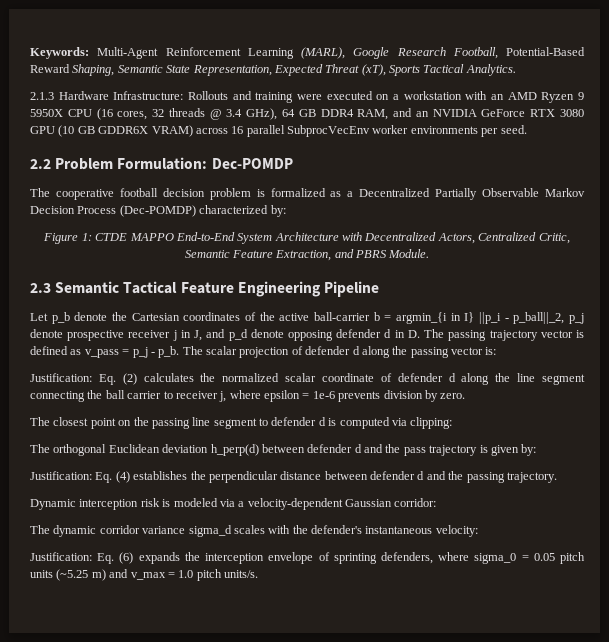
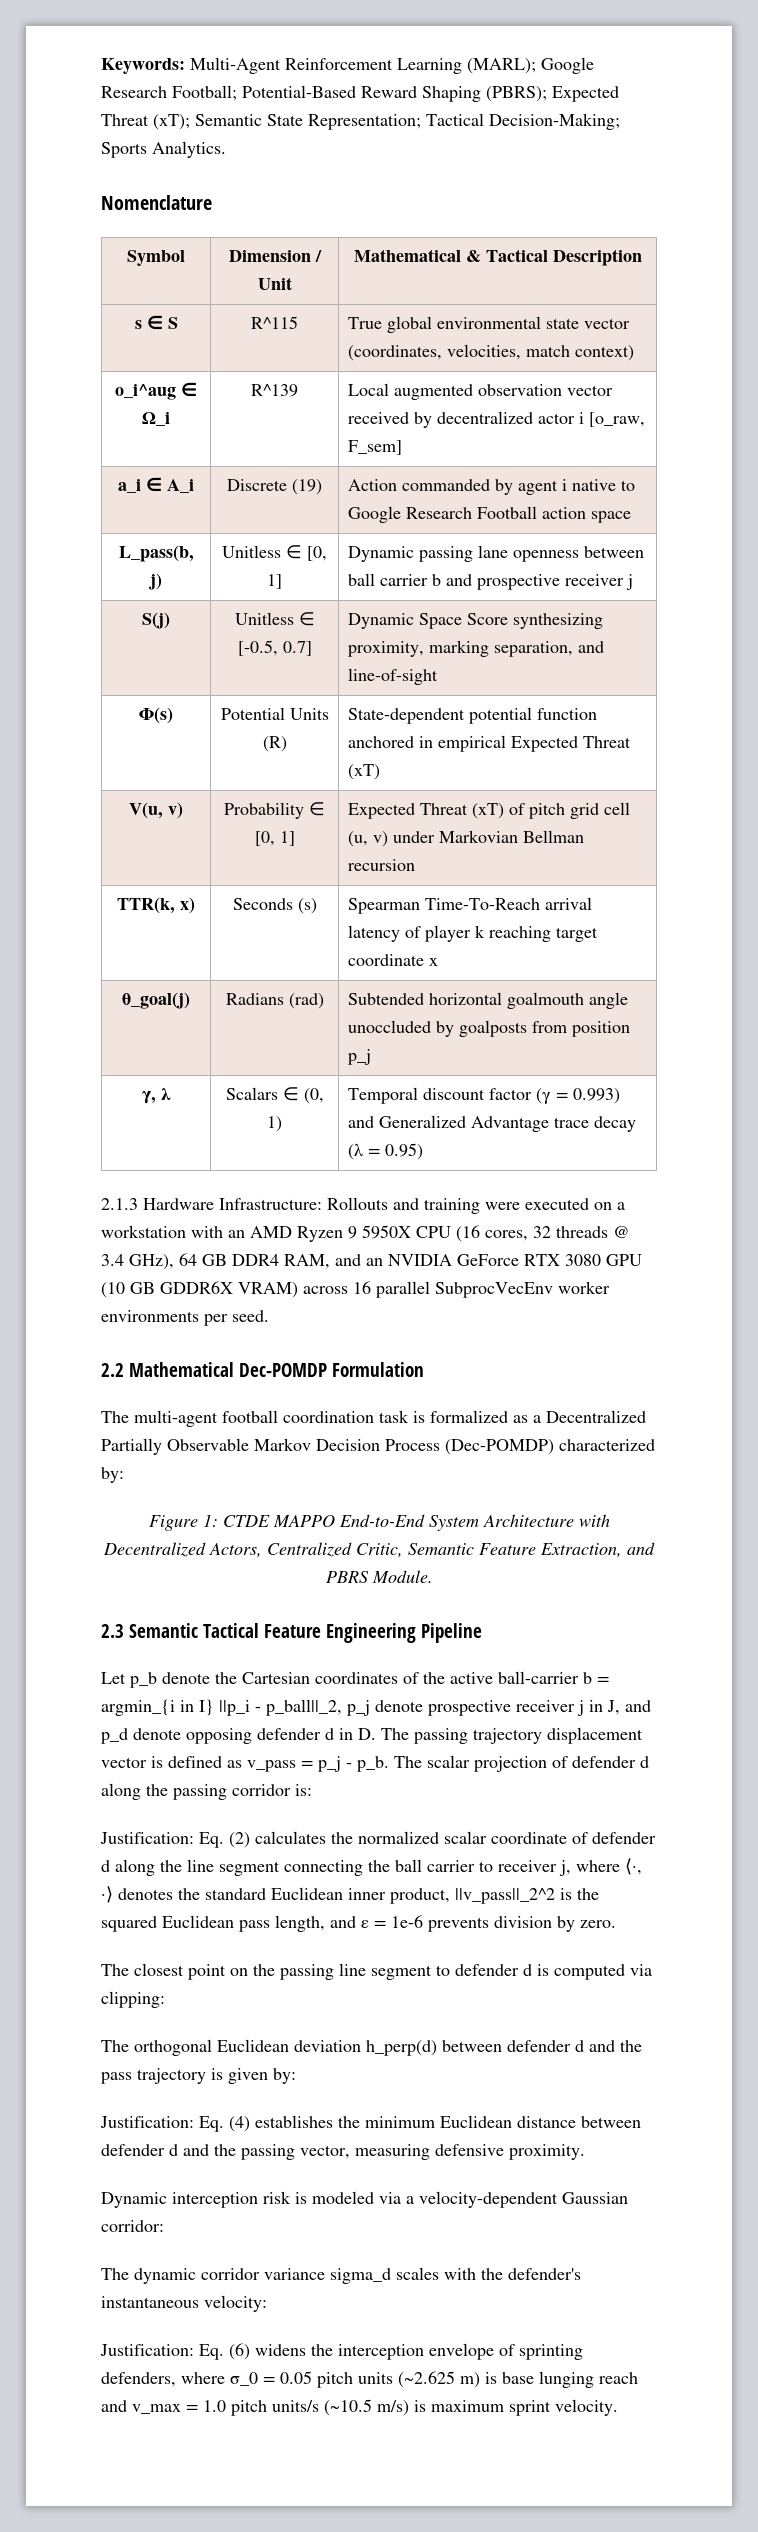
- Keywords: Multi-Agent Reinforcement Learning (MARL), Google Research Football, Potential-Based Reward Shaping, Semantic State Representation, Expected Threat (xT), Sports Tactical Analytics.
+ Keywords: Multi-Agent Reinforcement Learning (MARL); Google Research Football; Potential-Based Reward Shaping (PBRS); Expected Threat (xT); Semantic State Representation; Tactical Decision-Making; Sports Analytics.
+ Nomenclature
+ Symbol | Dimension / Unit | Mathematical & Tactical Description
+ s ∈ S | R^115 | True global environmental state vector (coordinates, velocities, match context)
+ o_i^aug ∈ Ω_i | R^139 | Local augmented observation vector received by decentralized actor i [o_raw, F_sem]
+ a_i ∈ A_i | Discrete (19) | Action commanded by agent i native to Google Research Football action space
+ L_pass(b, j) | Unitless ∈ [0, 1] | Dynamic passing lane openness between ball carrier b and prospective receiver j
+ S(j) | Unitless ∈ [-0.5, 0.7] | Dynamic Space Score synthesizing proximity, marking separation, and line-of-sight
+ Φ(s) | Potential Units (R) | State-dependent potential function anchored in empirical Expected Threat (xT)
+ V(u, v) | Probability ∈ [0, 1] | Expected Threat (xT) of pitch grid cell (u, v) under Markovian Bellman recursion
+ TTR(k, x) | Seconds (s) | Spearman Time-To-Reach arrival latency of player k reaching target coordinate x
+ θ_goal(j) | Radians (rad) | Subtended horizontal goalmouth angle unoccluded by goalposts from position p_j
+ γ, λ | Scalars ∈ (0, 1) | Temporal discount factor (γ = 0.993) and Generalized Advantage trace decay (λ = 0.95)
- 2.2 Problem Formulation: Dec-POMDP
- The cooperative football decision problem is formalized as a Decentralized Partially Observable Markov Decision Process (Dec-POMDP) characterized by:
+ 2.2 Mathematical Dec-POMDP Formulation
+ The multi-agent football coordination task is formalized as a Decentralized Partially Observable Markov Decision Process (Dec-POMDP) characterized by:
- Let p_b denote the Cartesian coordinates of the active ball-carrier b = argmin_{i in I} ||p_i - p_ball||_2, p_j denote prospective receiver j in J, and p_d denote opposing defender d in D. The passing trajectory vector is defined as v_pass = p_j - p_b.
+ Let p_b denote the Cartesian coordinates of the active ball-carrier b = argmin_{i in I} ||p_i - p_ball||_2, p_j denote prospective receiver j in J, and p_d denote opposing defender d in D. The passing trajectory displacement vector is defined as v_pass = p_j - p_b.
- The scalar projection of defender d along the passing vector is:
+ The scalar projection of defender d along the passing corridor is:
- Justification: Eq. (2) calculates the normalized scalar coordinate of defender d along the line segment connecting the ball carrier to receiver j, where epsilon = 1e-6 prevents division by zero.
+ Justification: Eq. (2) calculates the normalized scalar coordinate of defender d along the line segment connecting the ball carrier to receiver j, where ⟨·, ·⟩ denotes the standard Euclidean inner product, ||v_pass||_2^2 is the squared Euclidean pass length, and ε = 1e-6 prevents division by zero.
- Justification: Eq. (4) establishes the perpendicular distance between defender d and the passing trajectory.
+ Justification: Eq. (4) establishes the minimum Euclidean distance between defender d and the passing vector, measuring defensive proximity.
- Justification: Eq. (6) expands the interception envelope of sprinting defenders, where sigma_0 = 0.05 pitch units (~5.25 m) and v_max = 1.0 pitch units/s.
+ Justification: Eq. (6) widens the interception envelope of sprinting defenders, where σ_0 = 0.05 pitch units (~2.625 m) is base lunging reach and v_max = 1.0 pitch units/s (~10.5 m/s) is maximum sprint velocity.

